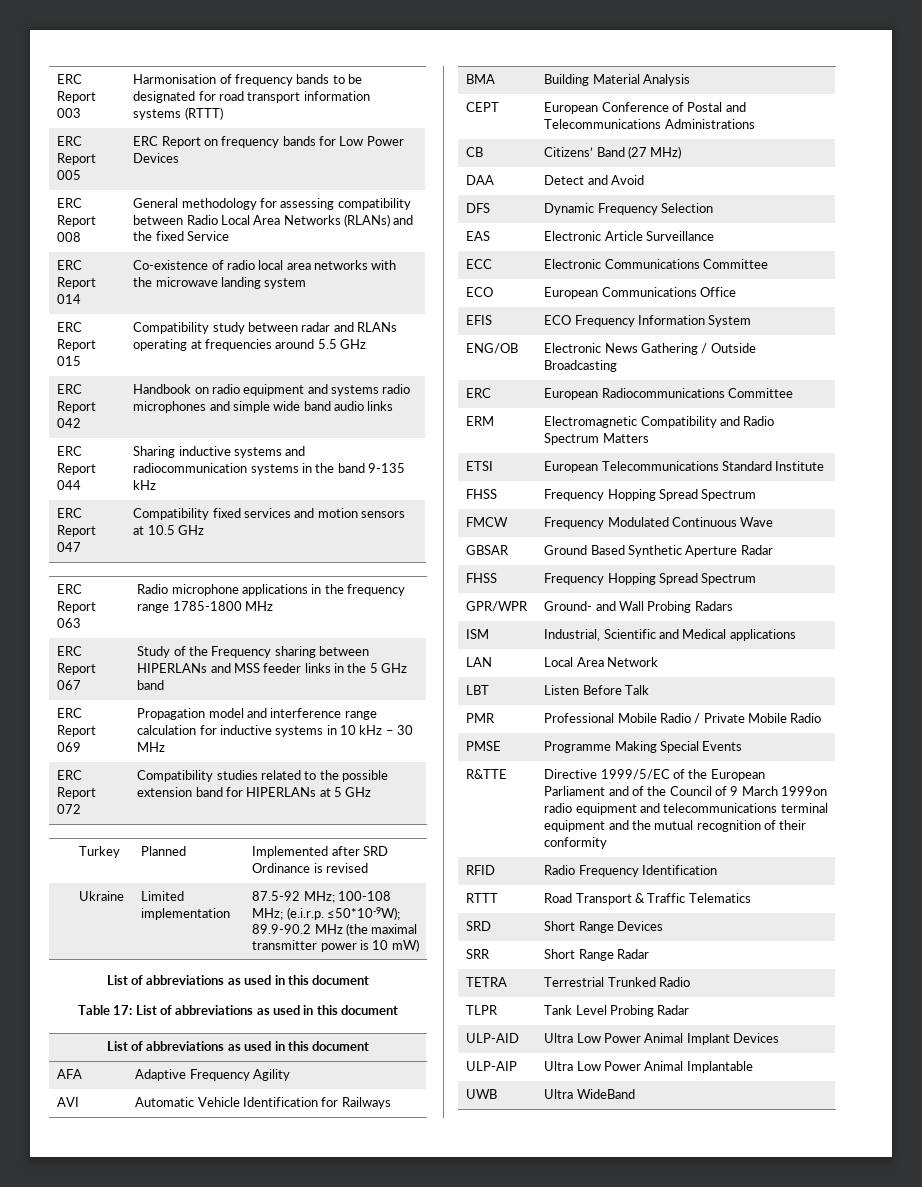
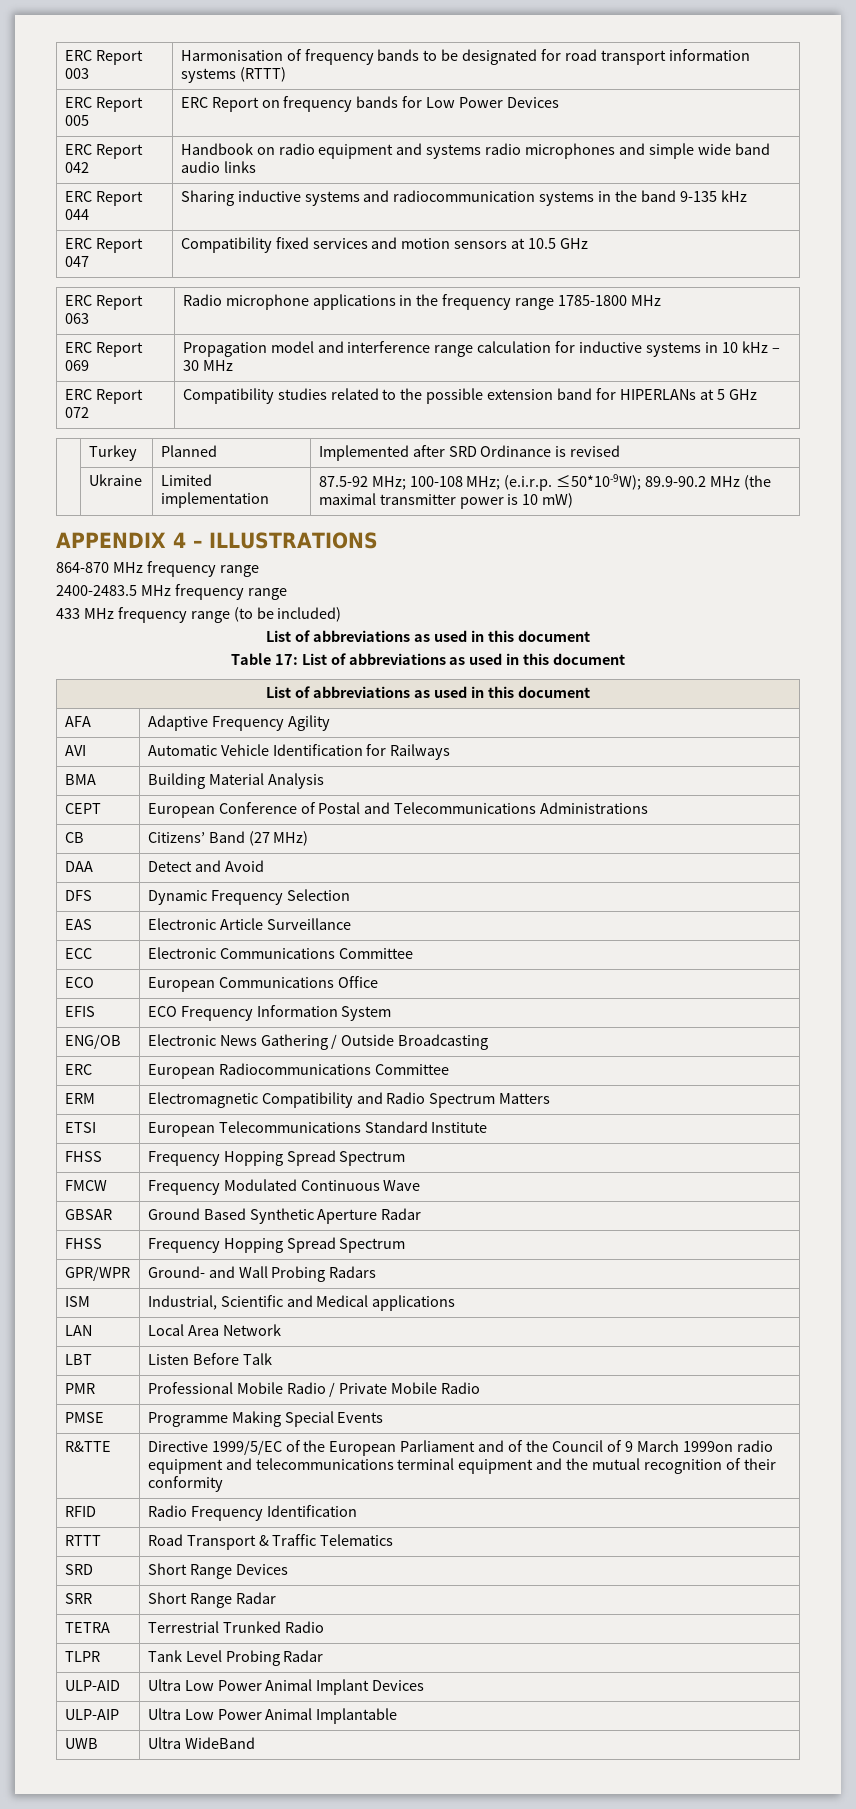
- ERC Report 008 | General methodology for assessing compatibility between Radio Local Area Networks (RLANs) and the fixed Service
- ERC Report 014 | Co-existence of radio local area networks with the microwave landing system
- ERC Report 015 | Compatibility study between radar and RLANs operating at frequencies around 5.5 GHz
- ERC Report 067 | Study of the Frequency sharing between HIPERLANs and MSS feeder links in the 5 GHz band
+ APPENDIX 4 – ILLUSTRATIONS
+ 864-870 MHz frequency range
+ 2400-2483.5 MHz frequency range
+ 433 MHz frequency range (to be included)

